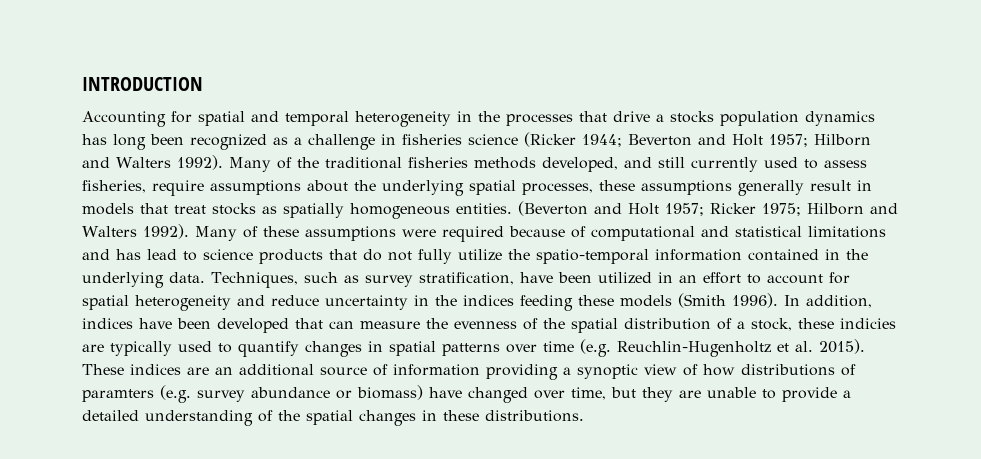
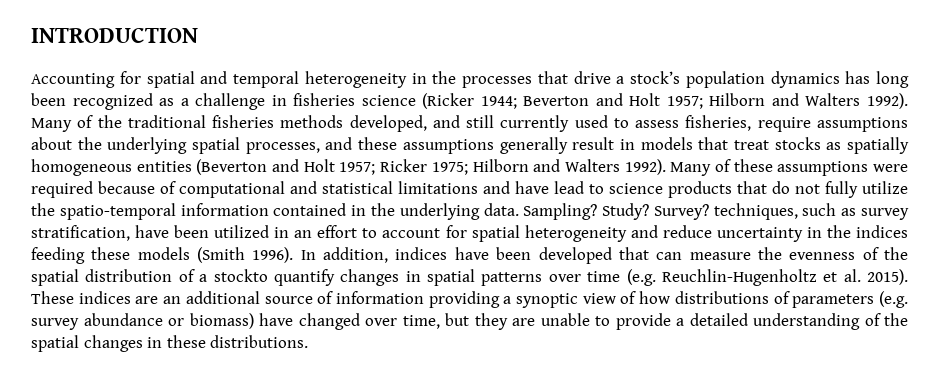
- Accounting for spatial and temporal heterogeneity in the processes that drive a stocks population dynamics has long been recognized as a challenge in fisheries science (Ricker 1944; Beverton and Holt 1957; Hilborn and Walters 1992).
+ Accounting for spatial and temporal heterogeneity in the processes that drive a stock’s population dynamics has long been recognized as a challenge in fisheries science (Ricker 1944; Beverton and Holt 1957; Hilborn and Walters 1992).
- Many of the traditional fisheries methods developed, and still currently used to assess fisheries, require assumptions about the underlying spatial processes, these assumptions generally result in models that treat stocks as spatially homogeneous entities. (Beverton and Holt 1957; Ricker 1975; Hilborn and Walters 1992).
+ Many of the traditional fisheries methods developed, and still currently used to assess fisheries, require assumptions about the underlying spatial processes, and these assumptions generally result in models that treat stocks as spatially homogeneous entities (Beverton and Holt 1957; Ricker 1975; Hilborn and Walters 1992).
- Many of these assumptions were required because of computational and statistical limitations and has lead to science products that do not fully utilize the spatio-temporal information contained in the underlying data.
+ Many of these assumptions were required because of computational and statistical limitations and have lead to science products that do not fully utilize the spatio-temporal information contained in the underlying data.
- Techniques, such as survey stratification, have been utilized in an effort to account for spatial heterogeneity and reduce uncertainty in the indices feeding these models (Smith 1996).
+ Sampling? Study? Survey? techniques, such as survey stratification, have been utilized in an effort to account for spatial heterogeneity and reduce uncertainty in the indices feeding these models (Smith 1996).
- In addition, indices have been developed that can measure the evenness of the spatial distribution of a stock, these indicies are typically used to quantify changes in spatial patterns over time (e.g. Reuchlin-Hugenholtz et al. 2015).
+ In addition, indices have been developed that can measure the evenness of the spatial distribution of a stockto quantify changes in spatial patterns over time (e.g. Reuchlin-Hugenholtz et al. 2015).
- These indices are an additional source of information providing a synoptic view of how distributions of paramters (e.g. survey abundance or biomass) have changed over time, but they are unable to provide a detailed understanding of the spatial changes in these distributions.
+ These indices are an additional source of information providing a synoptic view of how distributions of parameters (e.g. survey abundance or biomass) have changed over time, but they are unable to provide a detailed understanding of the spatial changes in these distributions.

